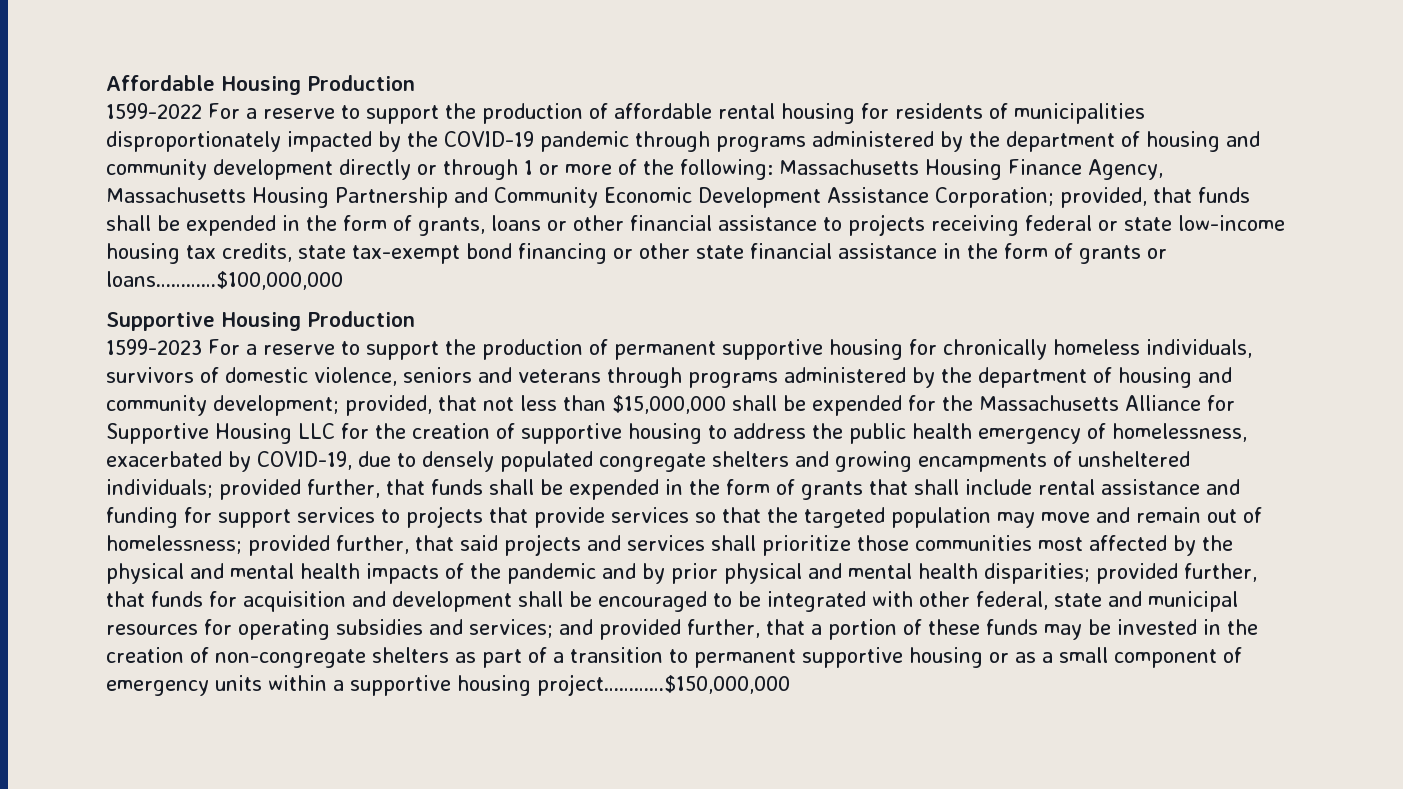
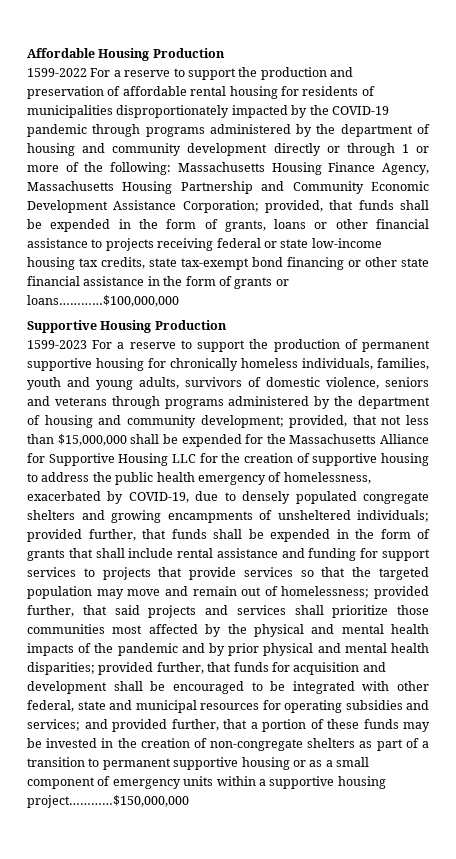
- 1599-2022 For a reserve to support the production of affordable rental housing for residents of municipalities disproportionately impacted by the COVID-19 pandemic through programs administered by the department of housing and community development directly or through 1 or more of the following:
+ 1599-2022 For a reserve to support the production and preservation of affordable rental housing for residents of municipalities disproportionately impacted by the COVID-19 pandemic through programs administered by the department of housing and community development directly or through 1 or more of the following:
- 1599-2023 For a reserve to support the production of permanent supportive housing for chronically homeless individuals, survivors of domestic violence, seniors and veterans through programs administered by the department of housing and community development;
+ 1599-2023 For a reserve to support the production of permanent supportive housing for chronically homeless individuals, families, youth and young adults, survivors of domestic violence, seniors and veterans through programs administered by the department of housing and community development;

